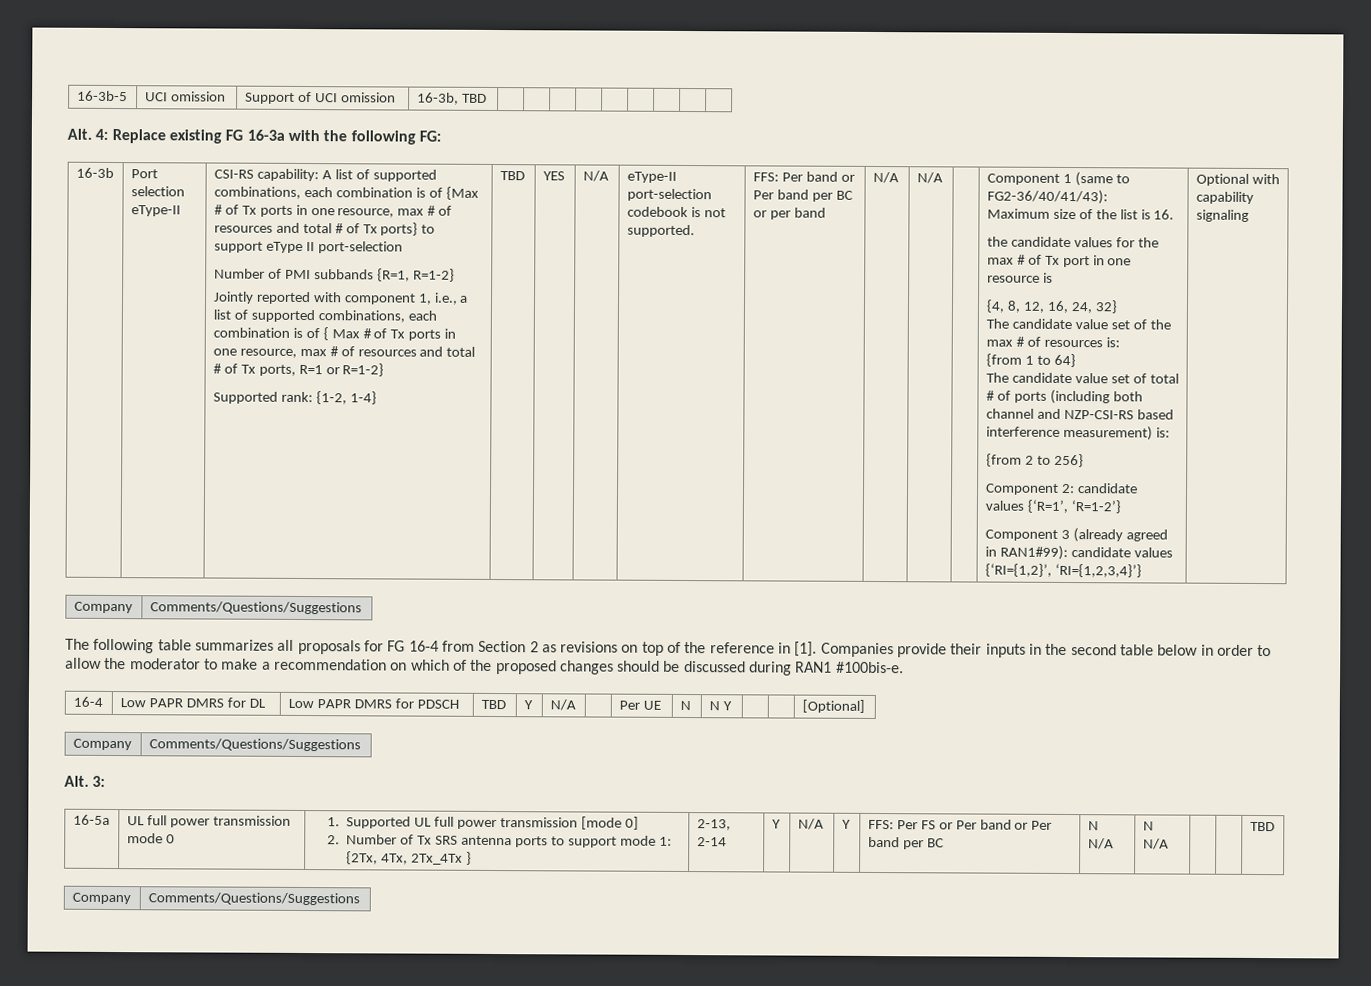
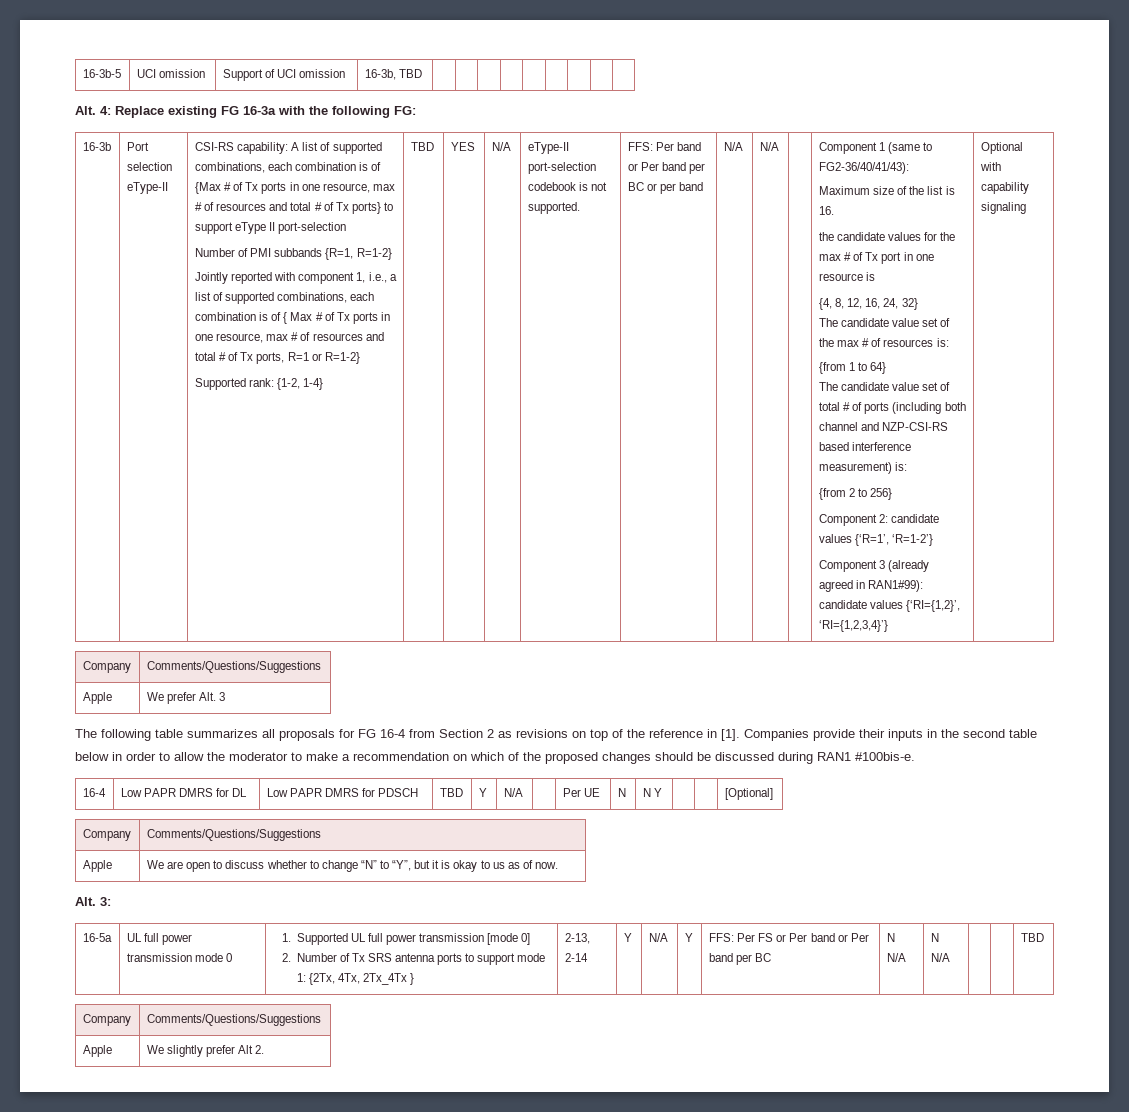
+ Apple | We prefer Alt. 3
+ Apple | We are open to discuss whether to change “N” to “Y”, but it is okay to us as of now.
+ Apple | We slightly prefer Alt 2.

